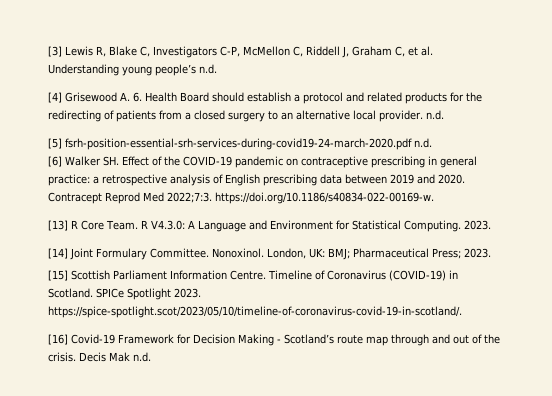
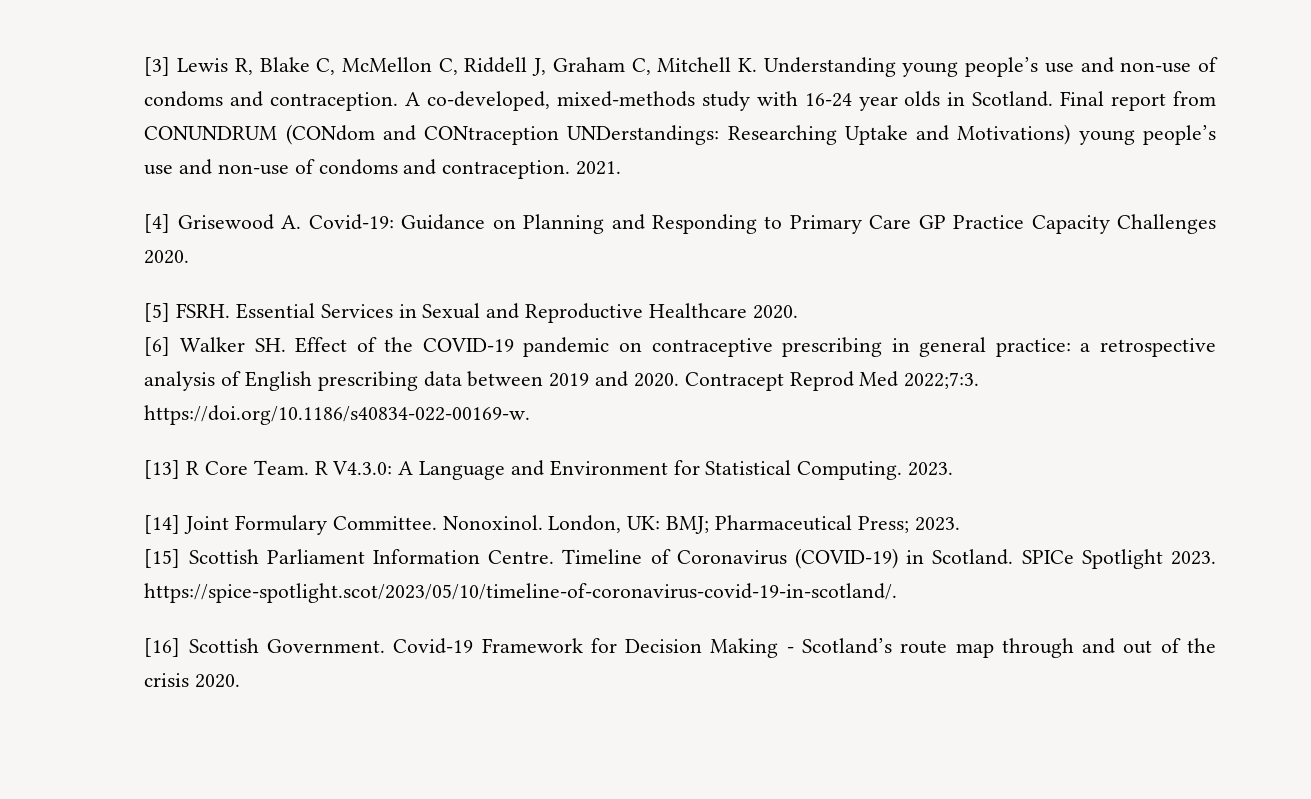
- [3] Lewis R, Blake C, Investigators C-P, McMellon C, Riddell J, Graham C, et al. Understanding young people’s n.d.
- [4] Grisewood A. 6. Health Board should establish a protocol and related products for the redirecting of patients from a closed surgery to an alternative local provider. n.d.
- [5] fsrh-position-essential-srh-services-during-covid19-24-march-2020.pdf n.d.
+ [3] Lewis R, Blake C, McMellon C, Riddell J, Graham C, Mitchell K. Understanding young people’s use and non-use of condoms and contraception. A co-developed, mixed-methods study with 16-24 year olds in Scotland. Final report from CONUNDRUM (CONdom and CONtraception UNDerstandings: Researching Uptake and Motivations) young people’s use and non-use of condoms and contraception. 2021.
+ [4] Grisewood A. Covid-19: Guidance on Planning and Responding to Primary Care GP Practice Capacity Challenges 2020.
+ [5] FSRH. Essential Services in Sexual and Reproductive Healthcare 2020.
- [16] Covid-19 Framework for Decision Making - Scotland’s route map through and out of the crisis. Decis Mak n.d.
+ [16] Scottish Government. Covid-19 Framework for Decision Making - Scotland’s route map through and out of the crisis 2020.

